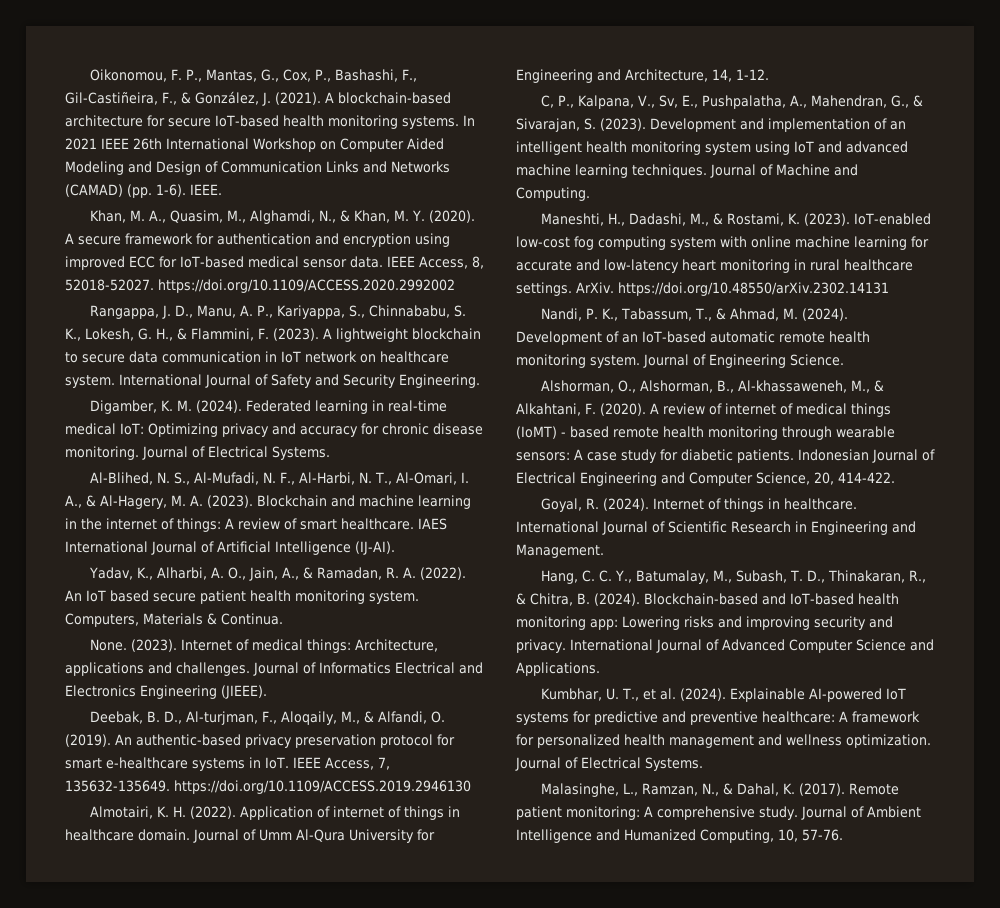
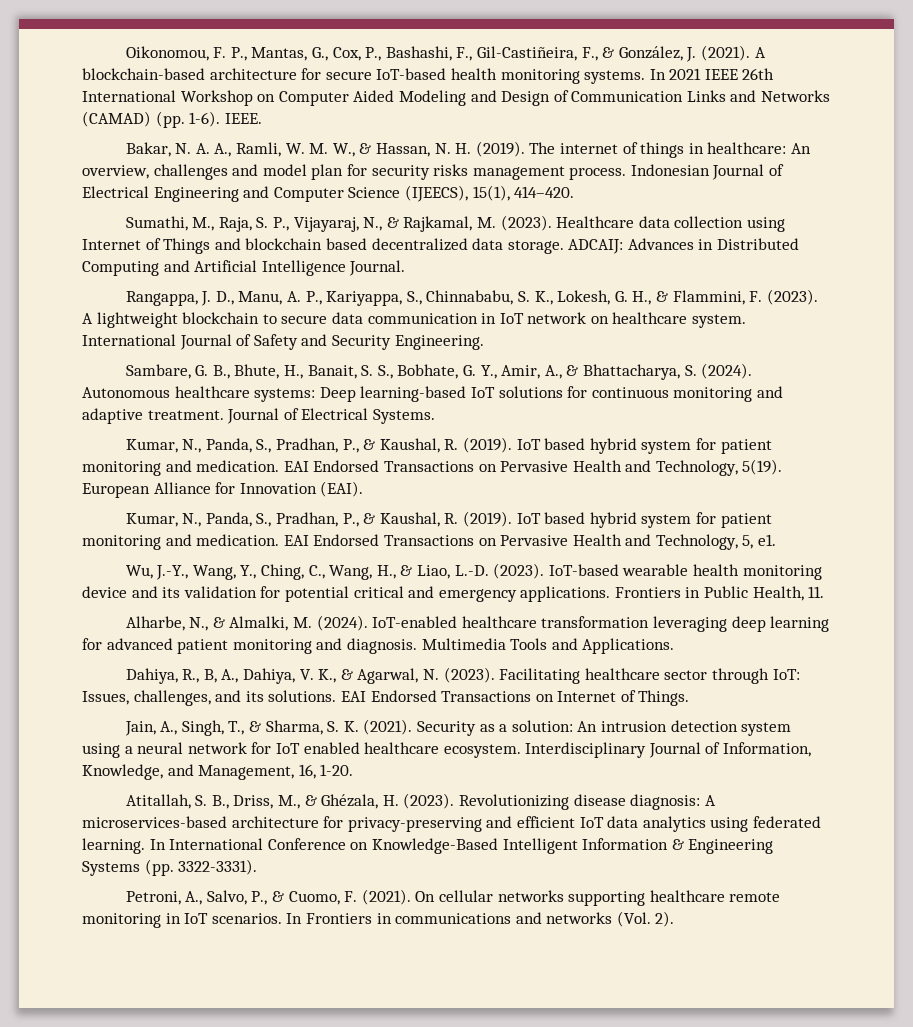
- Khan, M. A., Quasim, M., Alghamdi, N., & Khan, M. Y. (2020). A secure framework for authentication and encryption using improved ECC for IoT-based medical sensor data. IEEE Access, 8, 52018-52027. https://doi.org/10.1109/ACCESS.2020.2992002
+ Bakar, N. A. A., Ramli, W. M. W., & Hassan, N. H. (2019). The internet of things in healthcare: An overview, challenges and model plan for security risks management process. Indonesian Journal of Electrical Engineering and Computer Science (IJEECS), 15(1), 414–420.
+ Sumathi, M., Raja, S. P., Vijayaraj, N., & Rajkamal, M. (2023). Healthcare data collection using Internet of Things and blockchain based decentralized data storage. ADCAIJ: Advances in Distributed Computing and Artificial Intelligence Journal.
- Digamber, K. M. (2024). Federated learning in real-time medical IoT: Optimizing privacy and accuracy for chronic disease monitoring. Journal of Electrical Systems.
- Al-Blihed, N. S., Al-Mufadi, N. F., Al-Harbi, N. T., Al-Omari, I. A., & Al-Hagery, M. A. (2023). Blockchain and machine learning in the internet of things: A review of smart healthcare. IAES International Journal of Artificial Intelligence (IJ-AI).
- Yadav, K., Alharbi, A. O., Jain, A., & Ramadan, R. A. (2022). An IoT based secure patient health monitoring system. Computers, Materials & Continua.
- None. (2023). Internet of medical things: Architecture, applications and challenges. Journal of Informatics Electrical and Electronics Engineering (JIEEE).
- Deebak, B. D., Al-turjman, F., Aloqaily, M., & Alfandi, O. (2019). An authentic-based privacy preservation protocol for smart e-healthcare systems in IoT. IEEE Access, 7, 135632-135649. https://doi.org/10.1109/ACCESS.2019.2946130
- Almotairi, K. H. (2022). Application of internet of things in healthcare domain. Journal of Umm Al-Qura University for Engineering and Architecture, 14, 1-12.
- C, P., Kalpana, V., Sv, E., Pushpalatha, A., Mahendran, G., & Sivarajan, S. (2023). Development and implementation of an intelligent health monitoring system using IoT and advanced machine learning techniques. Journal of Machine and Computing.
- Maneshti, H., Dadashi, M., & Rostami, K. (2023). IoT-enabled low-cost fog computing system with online machine learning for accurate and low-latency heart monitoring in rural healthcare settings. ArXiv. https://doi.org/10.48550/arXiv.2302.14131
- Nandi, P. K., Tabassum, T., & Ahmad, M. (2024). Development of an IoT-based automatic remote health monitoring system. Journal of Engineering Science.
- Alshorman, O., Alshorman, B., Al-khassaweneh, M., & Alkahtani, F. (2020). A review of internet of medical things (IoMT) - based remote health monitoring through wearable sensors: A case study for diabetic patients. Indonesian Journal of Electrical Engineering and Computer Science, 20, 414-422.
- Goyal, R. (2024). Internet of things in healthcare. International Journal of Scientific Research in Engineering and Management.
- Hang, C. C. Y., Batumalay, M., Subash, T. D., Thinakaran, R., & Chitra, B. (2024). Blockchain-based and IoT-based health monitoring app: Lowering risks and improving security and privacy. International Journal of Advanced Computer Science and Applications.
- Kumbhar, U. T., et al. (2024). Explainable AI-powered IoT systems for predictive and preventive healthcare: A framework for personalized health management and wellness optimization. Journal of Electrical Systems.
- Malasinghe, L., Ramzan, N., & Dahal, K. (2017). Remote patient monitoring: A comprehensive study. Journal of Ambient Intelligence and Humanized Computing, 10, 57-76.
+ Sambare, G. B., Bhute, H., Banait, S. S., Bobhate, G. Y., Amir, A., & Bhattacharya, S. (2024). Autonomous healthcare systems: Deep learning-based IoT solutions for continuous monitoring and adaptive treatment. Journal of Electrical Systems.
+ Kumar, N., Panda, S., Pradhan, P., & Kaushal, R. (2019). IoT based hybrid system for patient monitoring and medication. EAI Endorsed Transactions on Pervasive Health and Technology, 5(19). European Alliance for Innovation (EAI).
+ Kumar, N., Panda, S., Pradhan, P., & Kaushal, R. (2019). IoT based hybrid system for patient monitoring and medication. EAI Endorsed Transactions on Pervasive Health and Technology, 5, e1.
+ Wu, J.-Y., Wang, Y., Ching, C., Wang, H., & Liao, L.-D. (2023). IoT-based wearable health monitoring device and its validation for potential critical and emergency applications. Frontiers in Public Health, 11.
+ Alharbe, N., & Almalki, M. (2024). IoT-enabled healthcare transformation leveraging deep learning for advanced patient monitoring and diagnosis. Multimedia Tools and Applications.
+ Dahiya, R., B, A., Dahiya, V. K., & Agarwal, N. (2023). Facilitating healthcare sector through IoT: Issues, challenges, and its solutions. EAI Endorsed Transactions on Internet of Things.
+ Jain, A., Singh, T., & Sharma, S. K. (2021). Security as a solution: An intrusion detection system using a neural network for IoT enabled healthcare ecosystem. Interdisciplinary Journal of Information, Knowledge, and Management, 16, 1-20.
+ Atitallah, S. B., Driss, M., & Ghézala, H. (2023). Revolutionizing disease diagnosis: A microservices-based architecture for privacy-preserving and efficient IoT data analytics using federated learning. In International Conference on Knowledge-Based Intelligent Information & Engineering Systems (pp. 3322-3331).
+ Petroni, A., Salvo, P., & Cuomo, F. (2021). On cellular networks supporting healthcare remote monitoring in IoT scenarios. In Frontiers in communications and networks (Vol. 2).

